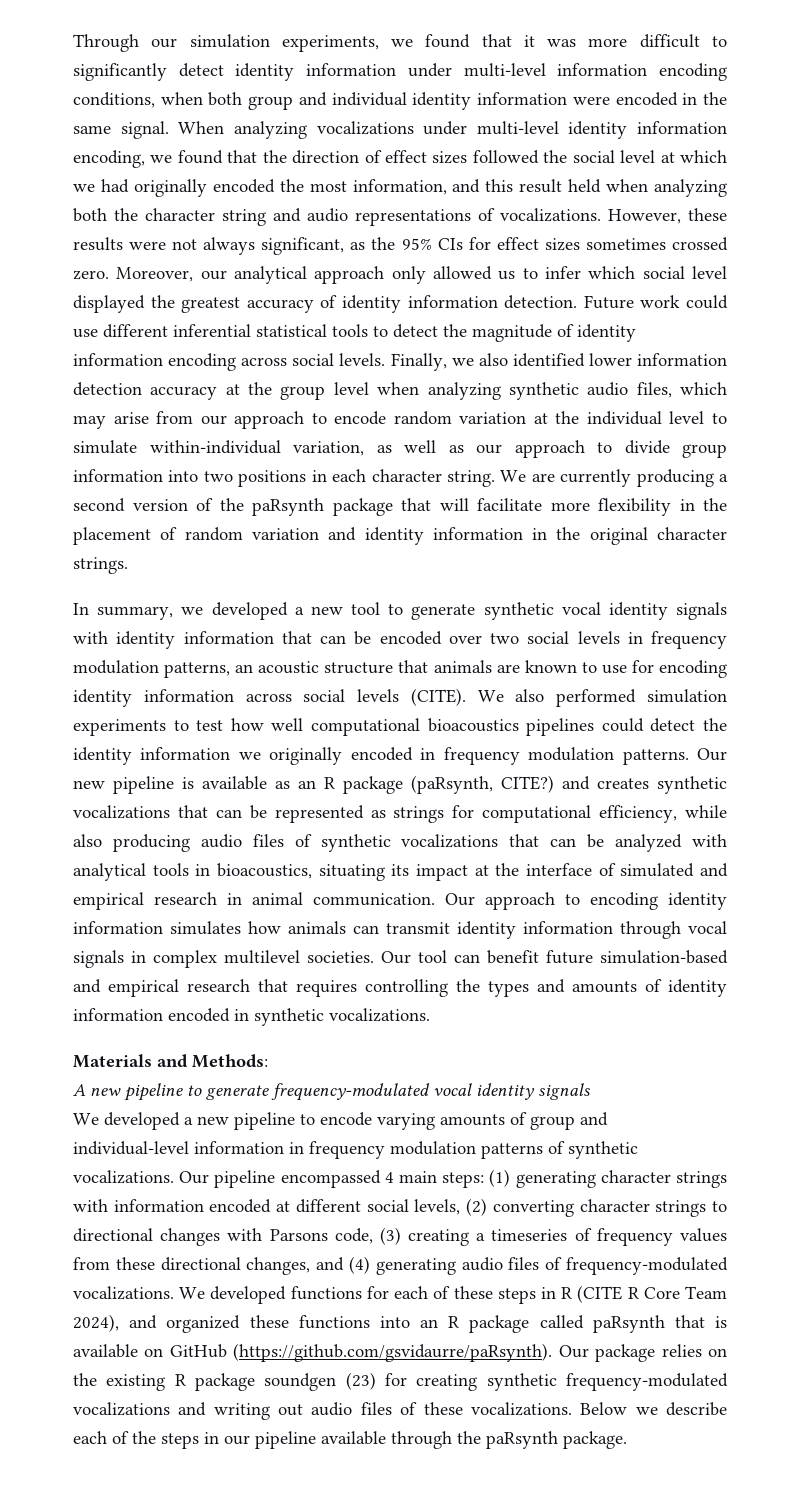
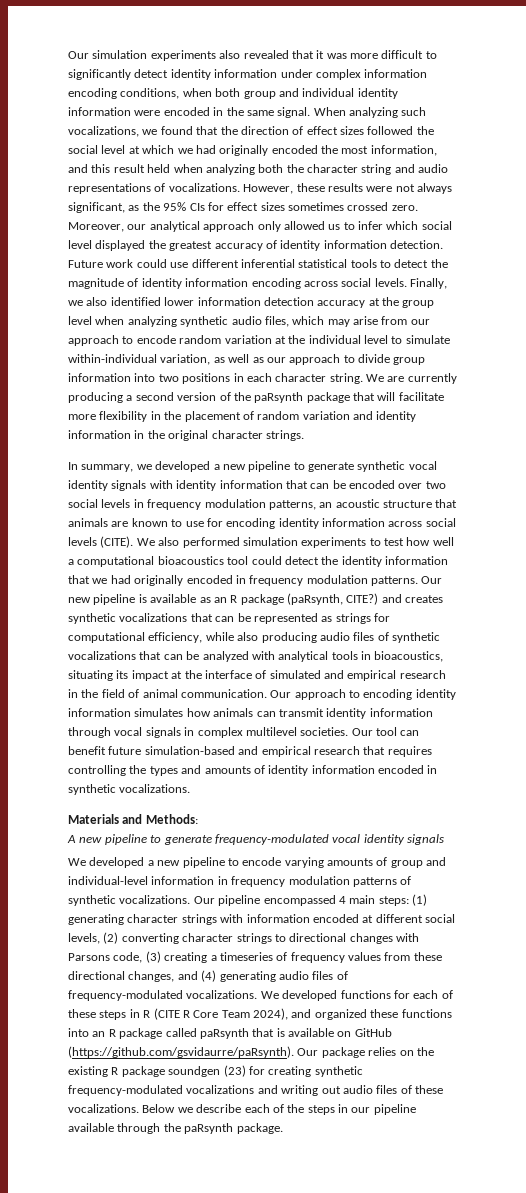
- Through our simulation experiments, we found that it was more difficult to significantly detect identity information under multi-level information encoding conditions, when both group and individual identity information were encoded in the same signal.
+ Our simulation experiments also revealed that it was more difficult to significantly detect identity information under complex information encoding conditions, when both group and individual identity information were encoded in the same signal.
- When analyzing vocalizations under multi-level identity information encoding, we found that the direction of effect sizes followed the social level at which we had originally encoded the most information, and this result held when analyzing both the character string and audio representations of vocalizations.
+ When analyzing such vocalizations, we found that the direction of effect sizes followed the social level at which we had originally encoded the most information, and this result held when analyzing both the character string and audio representations of vocalizations.
- In summary, we developed a new tool to generate synthetic vocal identity signals with identity information that can be encoded over two social levels in frequency modulation patterns, an acoustic structure that animals are known to use for encoding identity information across social levels (CITE).
+ In summary, we developed a new pipeline to generate synthetic vocal identity signals with identity information that can be encoded over two social levels in frequency modulation patterns, an acoustic structure that animals are known to use for encoding identity information across social levels (CITE).
- We also performed simulation experiments to test how well computational bioacoustics pipelines could detect the identity information we originally encoded in frequency modulation patterns.
+ We also performed simulation experiments to test how well a computational bioacoustics tool could detect the identity information that we had originally encoded in frequency modulation patterns.
- Our new pipeline is available as an R package (paRsynth, CITE?) and creates synthetic vocalizations that can be represented as strings for computational efficiency, while also producing audio files of synthetic vocalizations that can be analyzed with analytical tools in bioacoustics, situating its impact at the interface of simulated and empirical research in animal communication.
+ Our new pipeline is available as an R package (paRsynth, CITE?) and creates synthetic vocalizations that can be represented as strings for computational efficiency, while also producing audio files of synthetic vocalizations that can be analyzed with analytical tools in bioacoustics, situating its impact at the interface of simulated and empirical research in the field of animal communication.

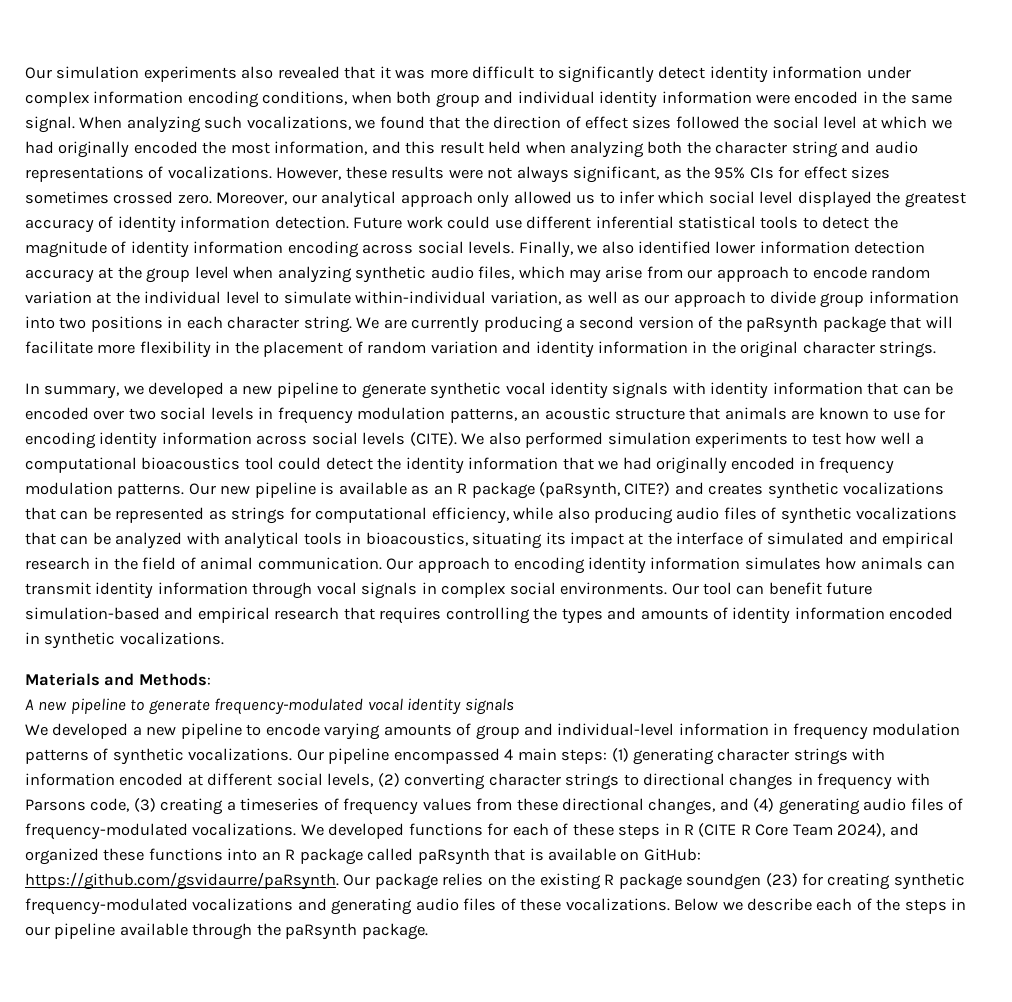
- Our approach to encoding identity information simulates how animals can transmit identity information through vocal signals in complex multilevel societies.
+ Our approach to encoding identity information simulates how animals can transmit identity information through vocal signals in complex social environments.
- Our pipeline encompassed 4 main steps: (1) generating character strings with information encoded at different social levels, (2) converting character strings to directional changes with Parsons code, (3) creating a timeseries of frequency values from these directional changes, and (4) generating audio files of frequency-modulated vocalizations.
+ Our pipeline encompassed 4 main steps: (1) generating character strings with information encoded at different social levels, (2) converting character strings to directional changes in frequency with Parsons code, (3) creating a timeseries of frequency values from these directional changes, and (4) generating audio files of frequency-modulated vocalizations.
- We developed functions for each of these steps in R (CITE R Core Team 2024), and organized these functions into an R package called paRsynth that is available on GitHub (https://github.com/gsvidaurre/paRsynth). Our package relies on the existing R package soundgen (23) for creating synthetic frequency-modulated vocalizations and writing out audio files of these vocalizations.
+ We developed functions for each of these steps in R (CITE R Core Team 2024), and organized these functions into an R package called paRsynth that is available on GitHub: https://github.com/gsvidaurre/paRsynth. Our package relies on the existing R package soundgen (23) for creating synthetic frequency-modulated vocalizations and generating audio files of these vocalizations.

